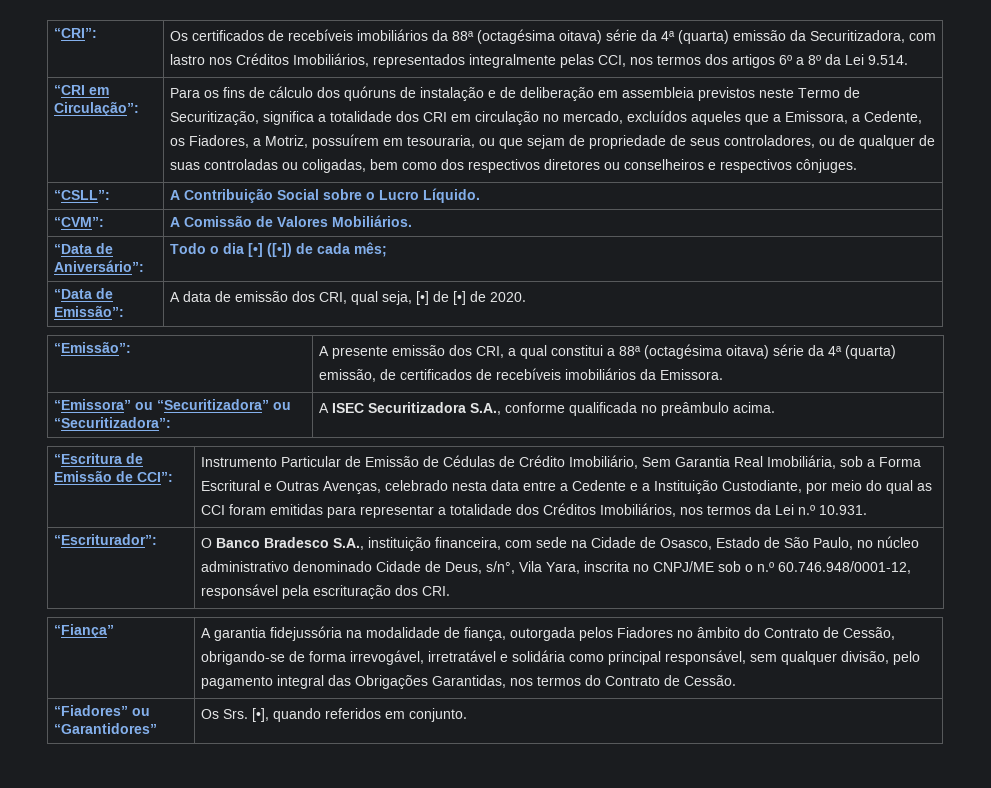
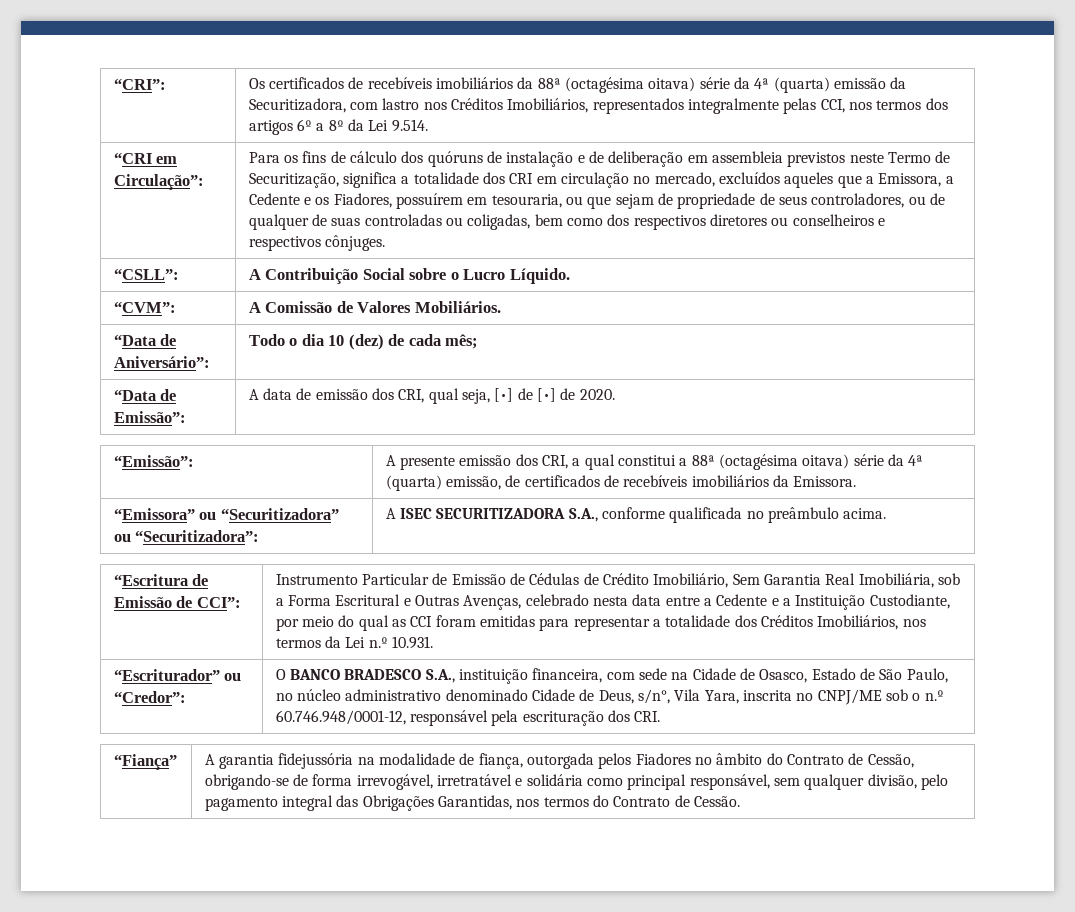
- Para os fins de cálculo dos quóruns de instalação e de deliberação em assembleia previstos neste Termo de Securitização, significa a totalidade dos CRI em circulação no mercado, excluídos aqueles que a Emissora, a Cedente, os Fiadores, a Motriz, possuírem em tesouraria, ou que sejam de propriedade de seus controladores, ou de qualquer de suas controladas ou coligadas, bem como dos respectivos diretores ou conselheiros e respectivos cônjuges.
+ Para os fins de cálculo dos quóruns de instalação e de deliberação em assembleia previstos neste Termo de Securitização, significa a totalidade dos CRI em circulação no mercado, excluídos aqueles que a Emissora, a Cedente e os Fiadores, possuírem em tesouraria, ou que sejam de propriedade de seus controladores, ou de qualquer de suas controladas ou coligadas, bem como dos respectivos diretores ou conselheiros e respectivos cônjuges.
- “Data de Aniversário”: | Todo o dia [•] ([•]) de cada mês;
+ “Data de Aniversário”: | Todo o dia 10 (dez) de cada mês;
- “Emissora” ou “Securitizadora” ou “Securitizadora”: | A ISEC Securitizadora S.A., conforme qualificada no preâmbulo acima.
+ “Emissora” ou “Securitizadora” ou “Securitizadora”: | A ISEC SECURITIZADORA S.A., conforme qualificada no preâmbulo acima.
- “Escriturador”:
+ “Escriturador” ou “Credor”:
- O Banco Bradesco S.A., instituição financeira, com sede na Cidade de Osasco, Estado de São Paulo, no núcleo administrativo denominado Cidade de Deus, s/n°, Vila Yara, inscrita no CNPJ/ME sob o n.º 60.746.948/0001-12, responsável pela escrituração dos CRI.
+ O BANCO BRADESCO S.A., instituição financeira, com sede na Cidade de Osasco, Estado de São Paulo, no núcleo administrativo denominado Cidade de Deus, s/n°, Vila Yara, inscrita no CNPJ/ME sob o n.º 60.746.948/0001-12, responsável pela escrituração dos CRI.
- “Fiadores” ou “Garantidores” | Os Srs. [•], quando referidos em conjunto.

